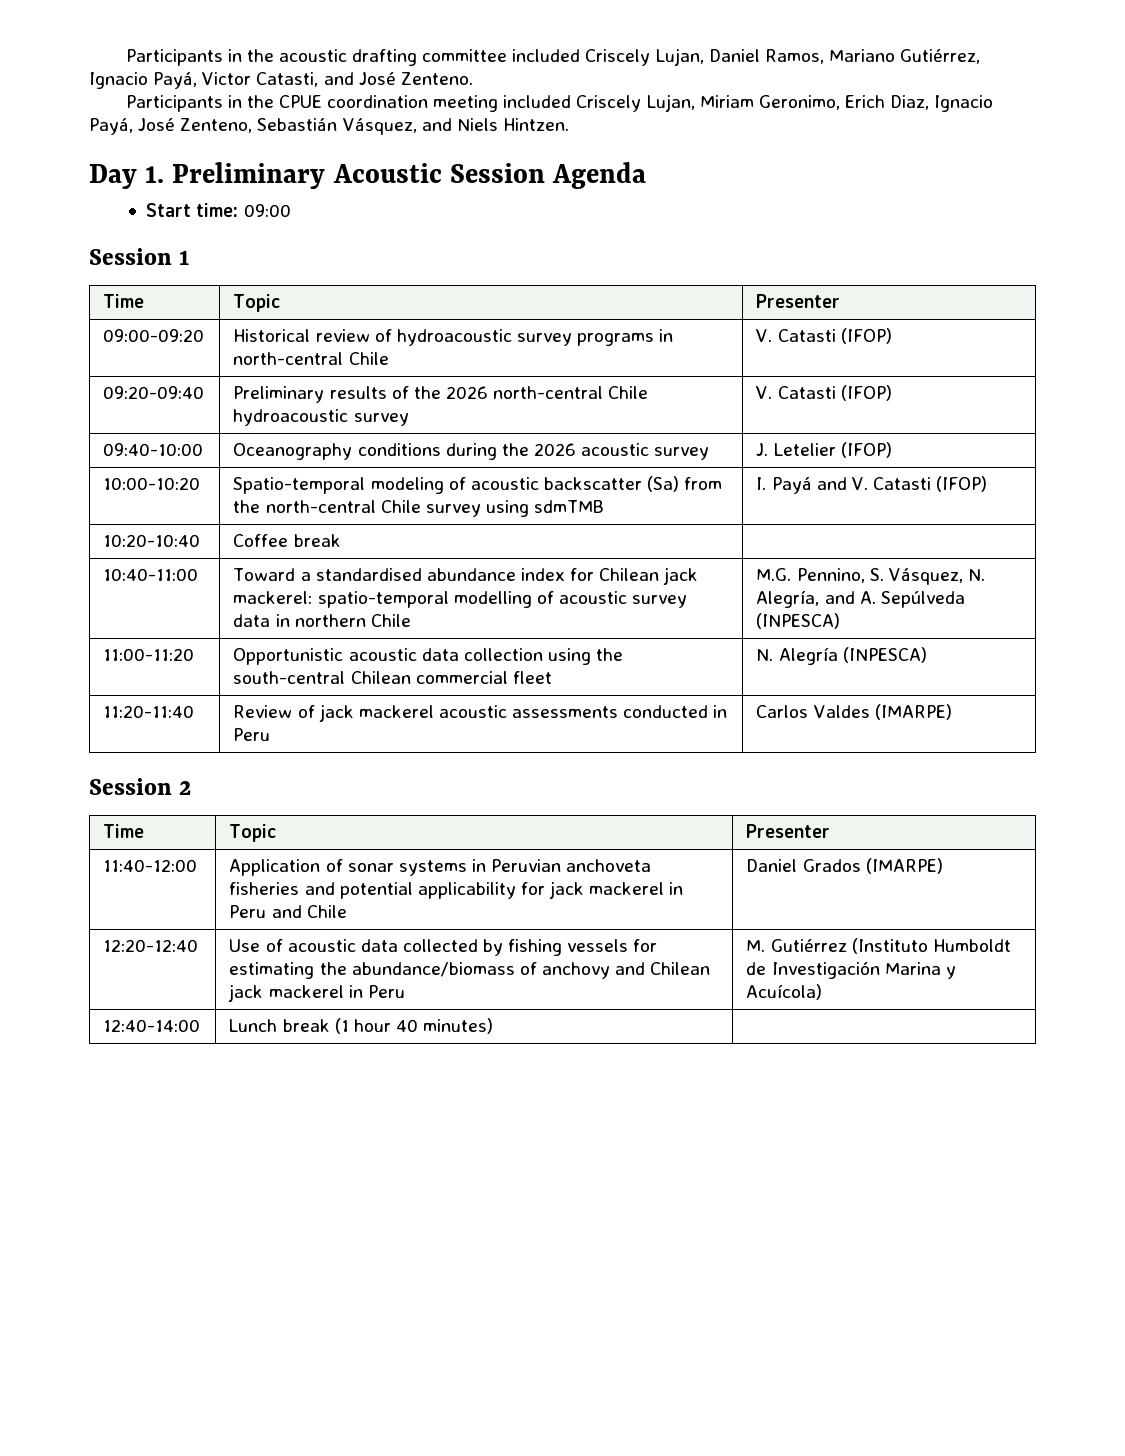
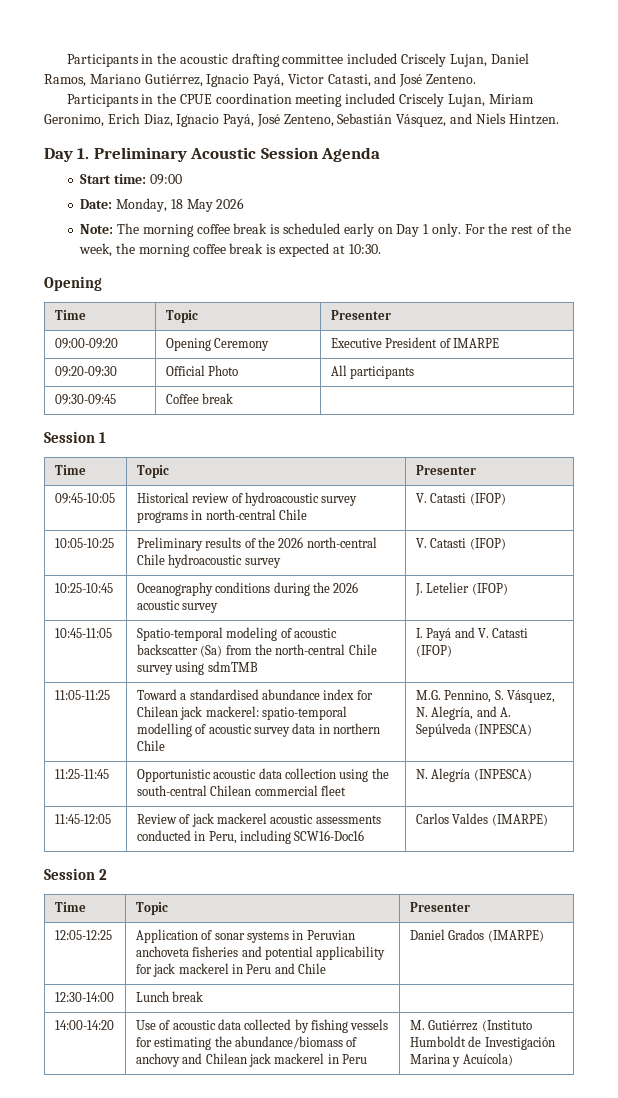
+ Date: Monday, 18 May 2026
+ Note: The morning coffee break is scheduled early on Day 1 only. For the rest of the week, the morning coffee break is expected at 10:30.
+ Opening
+ Time | Topic | Presenter
+ 09:00-09:20 | Opening Ceremony | Executive President of IMARPE
+ 09:20-09:30 | Official Photo | All participants
+ 09:30-09:45 | Coffee break |
- 09:00-09:20 | Historical review of hydroacoustic survey programs in north-central Chile | V. Catasti (IFOP)
+ 09:45-10:05 | Historical review of hydroacoustic survey programs in north-central Chile | V. Catasti (IFOP)
- 09:20-09:40 | Preliminary results of the 2026 north-central Chile hydroacoustic survey | V. Catasti (IFOP)
+ 10:05-10:25 | Preliminary results of the 2026 north-central Chile hydroacoustic survey | V. Catasti (IFOP)
- 09:40-10:00 | Oceanography conditions during the 2026 acoustic survey | J. Letelier (IFOP)
+ 10:25-10:45 | Oceanography conditions during the 2026 acoustic survey | J. Letelier (IFOP)
- 10:00-10:20 | Spatio-temporal modeling of acoustic backscatter (Sa) from the north-central Chile survey using sdmTMB | I. Payá and V. Catasti (IFOP)
+ 10:45-11:05 | Spatio-temporal modeling of acoustic backscatter (Sa) from the north-central Chile survey using sdmTMB | I. Payá and V. Catasti (IFOP)
- 10:20-10:40 | Coffee break |
- 10:40-11:00 | Toward a standardised abundance index for Chilean jack mackerel: spatio-temporal modelling of acoustic survey data in northern Chile | M.G. Pennino, S. Vásquez, N. Alegría, and A. Sepúlveda (INPESCA)
+ 11:05-11:25 | Toward a standardised abundance index for Chilean jack mackerel: spatio-temporal modelling of acoustic survey data in northern Chile | M.G. Pennino, S. Vásquez, N. Alegría, and A. Sepúlveda (INPESCA)
- 11:00-11:20 | Opportunistic acoustic data collection using the south-central Chilean commercial fleet | N. Alegría (INPESCA)
+ 11:25-11:45 | Opportunistic acoustic data collection using the south-central Chilean commercial fleet | N. Alegría (INPESCA)
- 11:20-11:40 | Review of jack mackerel acoustic assessments conducted in Peru | Carlos Valdes (IMARPE)
+ 11:45-12:05 | Review of jack mackerel acoustic assessments conducted in Peru, including SCW16-Doc16 | Carlos Valdes (IMARPE)
- 11:40-12:00 | Application of sonar systems in Peruvian anchoveta fisheries and potential applicability for jack mackerel in Peru and Chile | Daniel Grados (IMARPE)
+ 12:05-12:25 | Application of sonar systems in Peruvian anchoveta fisheries and potential applicability for jack mackerel in Peru and Chile | Daniel Grados (IMARPE)
- 12:20-12:40 | Use of acoustic data collected by fishing vessels for estimating the abundance/biomass of anchovy and Chilean jack mackerel in Peru | M. Gutiérrez (Instituto Humboldt de Investigación Marina y Acuícola)
+ 12:30-14:00 | Lunch break |
+ 14:00-14:20 | Use of acoustic data collected by fishing vessels for estimating the abundance/biomass of anchovy and Chilean jack mackerel in Peru | M. Gutiérrez (Instituto Humboldt de Investigación Marina y Acuícola)
- 12:40-14:00 | Lunch break (1 hour 40 minutes) |

